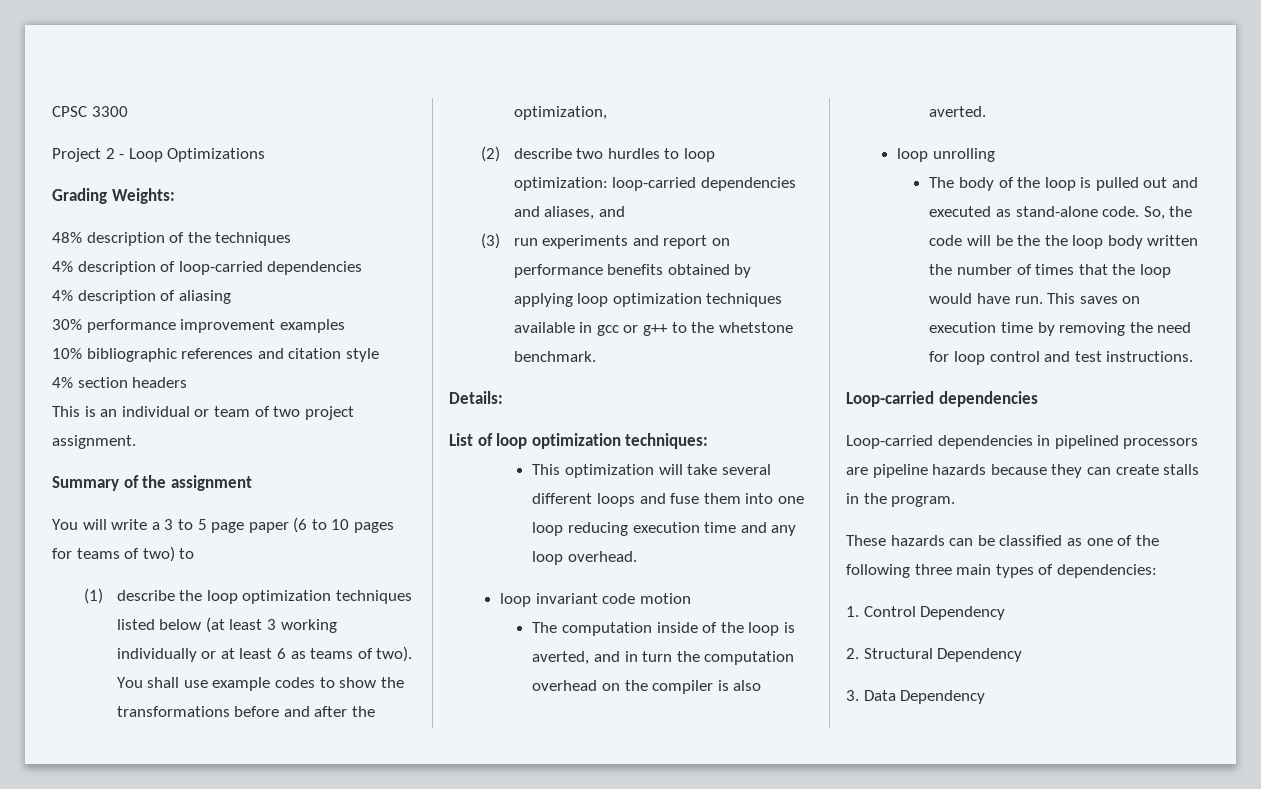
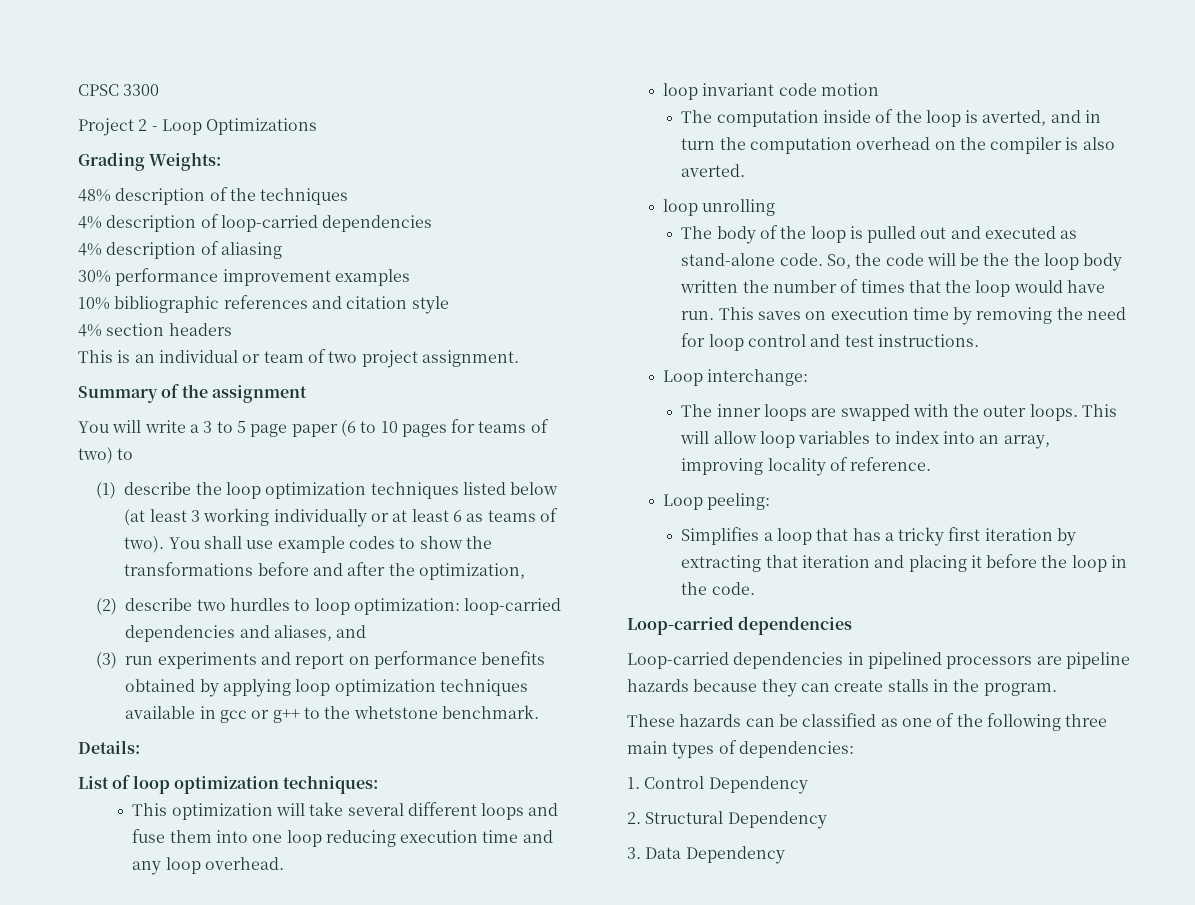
+ Loop interchange:
+ The inner loops are swapped with the outer loops. This will allow loop variables to index into an array, improving locality of reference.
+ Loop peeling:
+ Simplifies a loop that has a tricky first iteration by extracting that iteration and placing it before the loop in the code.

